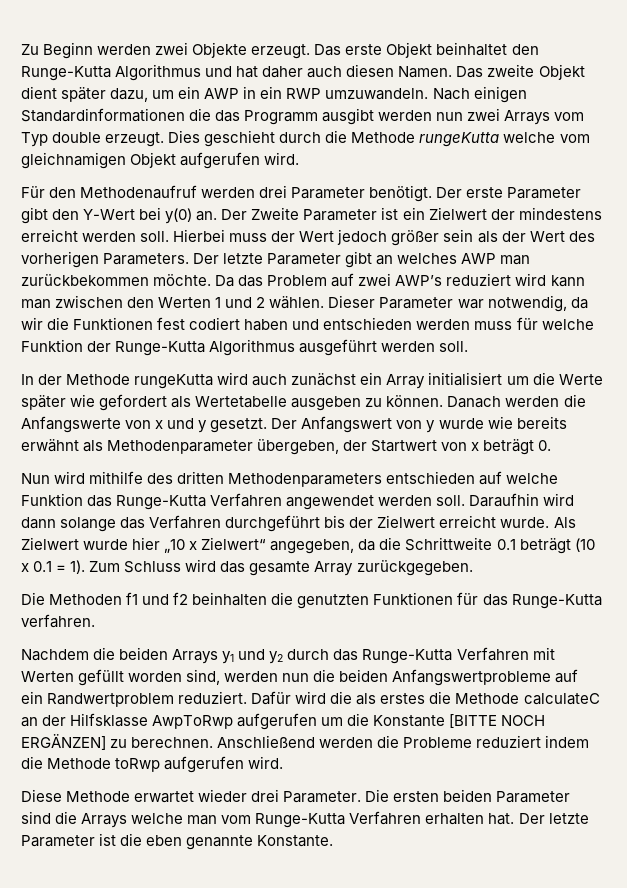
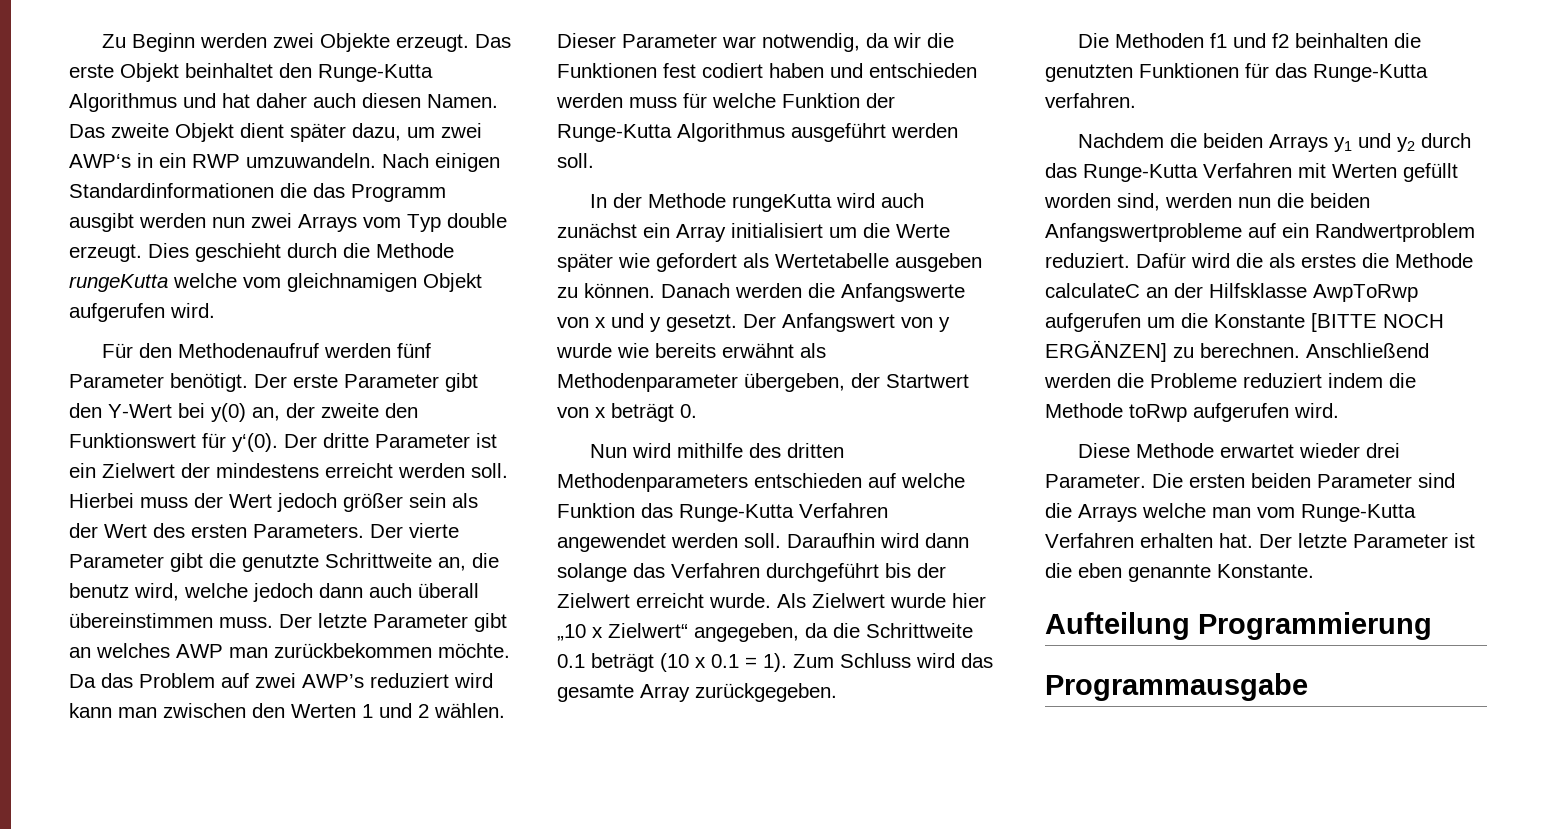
- Das zweite Objekt dient später dazu, um ein AWP in ein RWP umzuwandeln.
+ Das zweite Objekt dient später dazu, um zwei AWP‘s in ein RWP umzuwandeln.
- Für den Methodenaufruf werden drei Parameter benötigt.
+ Für den Methodenaufruf werden fünf Parameter benötigt.
- Der erste Parameter gibt den Y-Wert bei y(0) an. Der Zweite Parameter ist ein Zielwert der mindestens erreicht werden soll.
+ Der erste Parameter gibt den Y-Wert bei y(0) an, der zweite den Funktionswert für y‘(0). Der dritte Parameter ist ein Zielwert der mindestens erreicht werden soll.
- Hierbei muss der Wert jedoch größer sein als der Wert des vorherigen Parameters.
+ Hierbei muss der Wert jedoch größer sein als der Wert des ersten Parameters.
- Der letzte Parameter gibt an welches AWP man zurückbekommen möchte.
+ Der vierte Parameter gibt die genutzte Schrittweite an, die benutz wird, welche jedoch dann auch überall übereinstimmen muss. Der letzte Parameter gibt an welches AWP man zurückbekommen möchte.
+ Aufteilung Programmierung
+ Programmausgabe

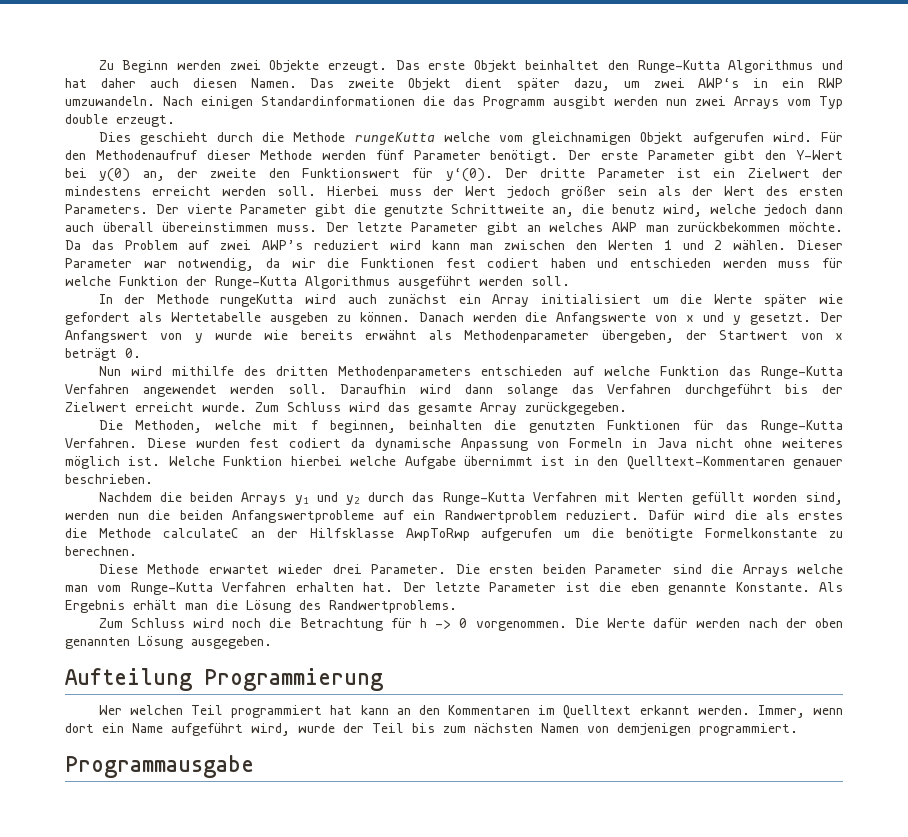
- Nach einigen Standardinformationen die das Programm ausgibt werden nun zwei Arrays vom Typ double erzeugt. Dies geschieht durch die Methode rungeKutta welche vom gleichnamigen Objekt aufgerufen wird.
- Für den Methodenaufruf werden fünf Parameter benötigt.
+ Nach einigen Standardinformationen die das Programm ausgibt werden nun zwei Arrays vom Typ double erzeugt.
+ Dies geschieht durch die Methode rungeKutta welche vom gleichnamigen Objekt aufgerufen wird. Für den Methodenaufruf dieser Methode werden fünf Parameter benötigt.
- Als Zielwert wurde hier „10 x Zielwert“ angegeben, da die Schrittweite 0.1 beträgt (10 x 0.1 = 1).
- Die Methoden f1 und f2 beinhalten die genutzten Funktionen für das Runge-Kutta verfahren.
+ Die Methoden, welche mit f beginnen, beinhalten die genutzten Funktionen für das Runge-Kutta Verfahren. Diese wurden fest codiert da dynamische Anpassung von Formeln in Java nicht ohne weiteres möglich ist. Welche Funktion hierbei welche Aufgabe übernimmt ist in den Quelltext-Kommentaren genauer beschrieben.
- Dafür wird die als erstes die Methode calculateC an der Hilfsklasse AwpToRwp aufgerufen um die Konstante [BITTE NOCH ERGÄNZEN] zu berechnen. Anschließend werden die Probleme reduziert indem die Methode toRwp aufgerufen wird.
+ Dafür wird die als erstes die Methode calculateC an der Hilfsklasse AwpToRwp aufgerufen um die benötigte Formelkonstante zu berechnen.
- Der letzte Parameter ist die eben genannte Konstante.
+ Der letzte Parameter ist die eben genannte Konstante. Als Ergebnis erhält man die Lösung des Randwertproblems.
+ Zum Schluss wird noch die Betrachtung für h -> 0 vorgenommen. Die Werte dafür werden nach der oben genannten Lösung ausgegeben.
  Aufteilung Programmierung
+ Wer welchen Teil programmiert hat kann an den Kommentaren im Quelltext erkannt werden. Immer, wenn dort ein Name aufgeführt wird, wurde der Teil bis zum nächsten Namen von demjenigen programmiert.

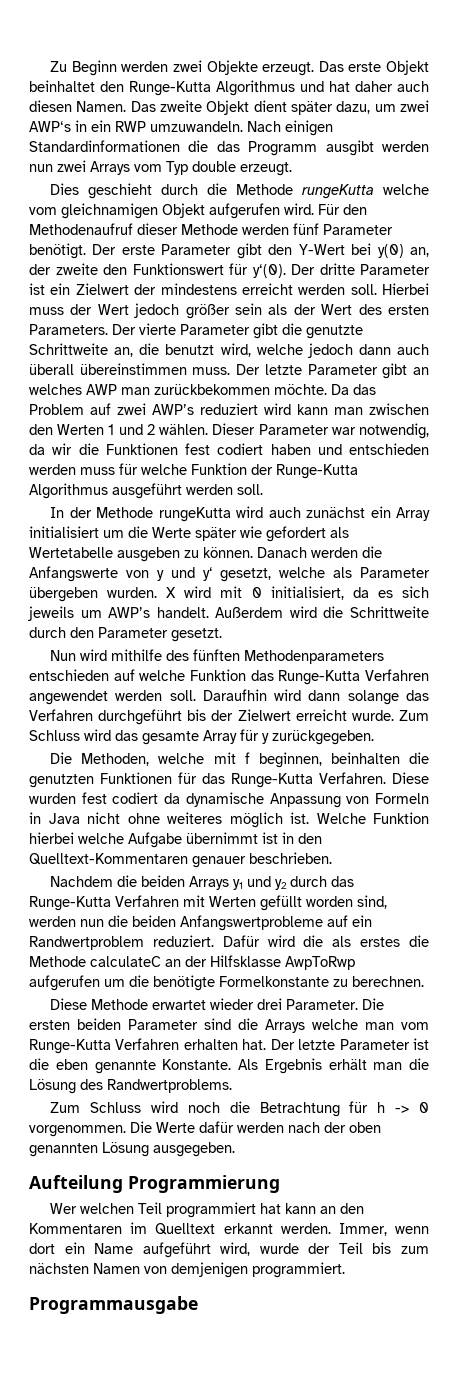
- Der vierte Parameter gibt die genutzte Schrittweite an, die benutz wird, welche jedoch dann auch überall übereinstimmen muss.
+ Der vierte Parameter gibt die genutzte Schrittweite an, die benutzt wird, welche jedoch dann auch überall übereinstimmen muss.
- Danach werden die Anfangswerte von x und y gesetzt. Der Anfangswert von y wurde wie bereits erwähnt als Methodenparameter übergeben, der Startwert von x beträgt 0.
+ Danach werden die Anfangswerte von y und y‘ gesetzt, welche als Parameter übergeben wurden. X wird mit 0 initialisiert, da es sich jeweils um AWP’s handelt. Außerdem wird die Schrittweite durch den Parameter gesetzt.
- Nun wird mithilfe des dritten Methodenparameters entschieden auf welche Funktion das Runge-Kutta Verfahren angewendet werden soll.
+ Nun wird mithilfe des fünften Methodenparameters entschieden auf welche Funktion das Runge-Kutta Verfahren angewendet werden soll.
- Zum Schluss wird das gesamte Array zurückgegeben.
+ Zum Schluss wird das gesamte Array für y zurückgegeben.

